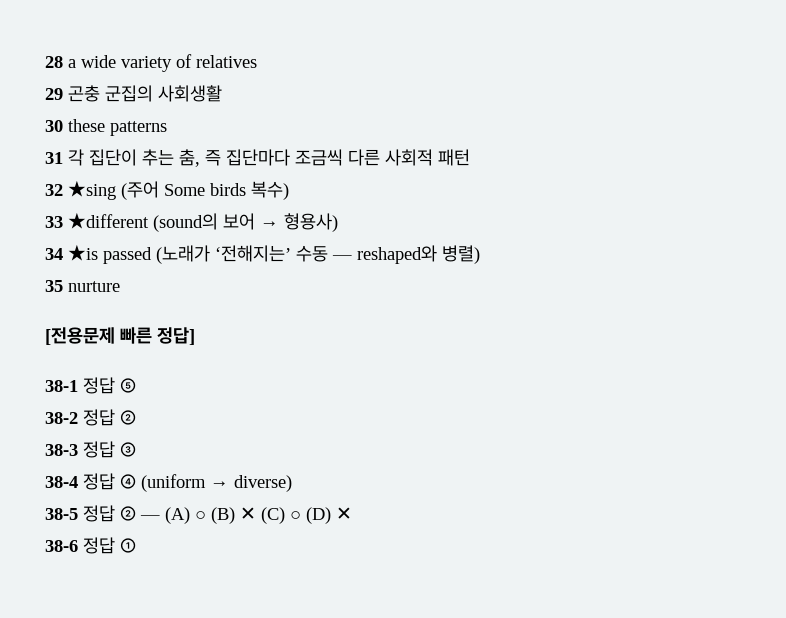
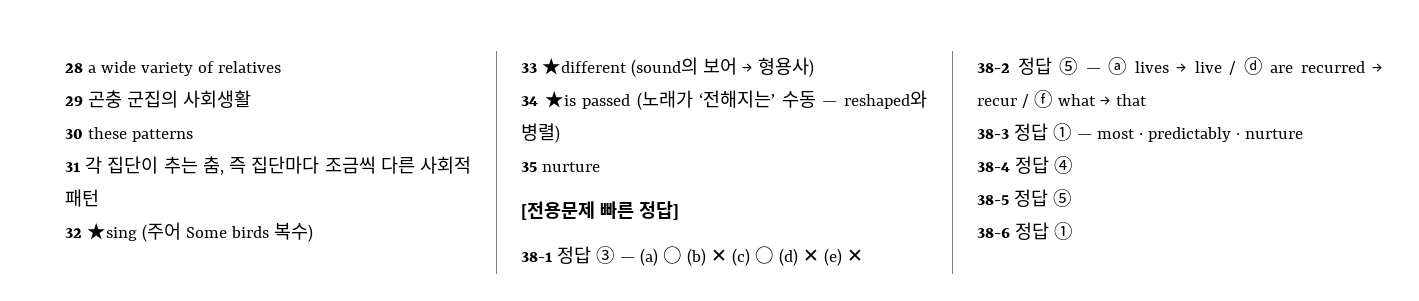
- 38-1 정답 ⑤
- 38-2 정답 ②
- 38-3 정답 ③
+ 38-1 정답 ③ — (a) ○ (b) ✕ (c) ○ (d) ✕ (e) ✕
+ 38-2 정답 ⑤ — ⓐ lives → live / ⓓ are recurred → recur / ⓕ what → that
+ 38-3 정답 ① — most · predictably · nurture
- 38-4 정답 ④ (uniform → diverse)
+ 38-4 정답 ④
- 38-5 정답 ② — (A) ○ (B) ✕ (C) ○ (D) ✕
+ 38-5 정답 ⑤

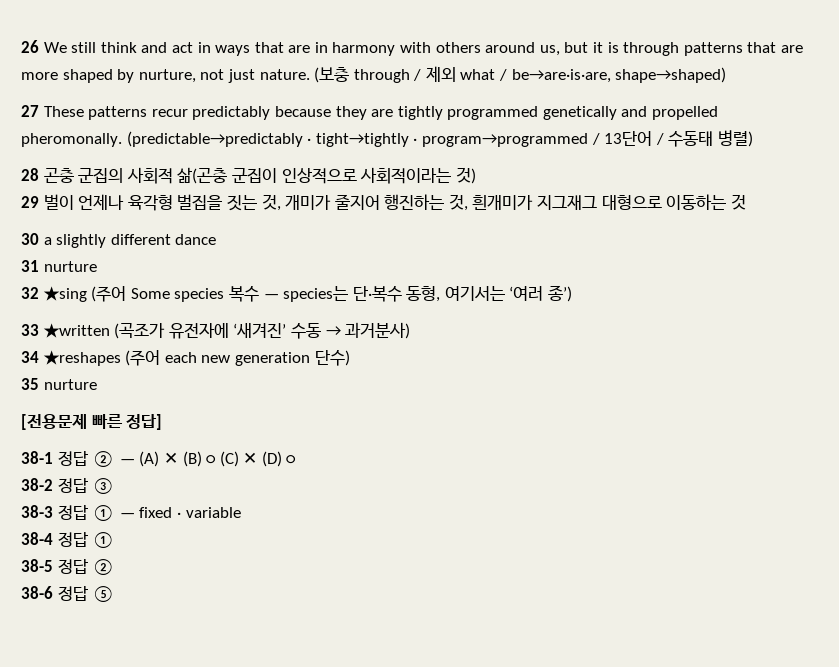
- 28 a wide variety of relatives
- 29 곤충 군집의 사회생활
- 30 these patterns
- 31 각 집단이 추는 춤, 즉 집단마다 조금씩 다른 사회적 패턴
- 32 ★sing (주어 Some birds 복수)
- 33 ★different (sound의 보어 → 형용사)
- 34 ★is passed (노래가 ‘전해지는’ 수동 — reshaped와 병렬)
+ 26 We still think and act in ways that are in harmony with others around us, but it is through patterns that are more shaped by nurture, not just nature. (보충 through / 제외 what / be→are·is·are, shape→shaped)
+ 27 These patterns recur predictably because they are tightly programmed genetically and propelled pheromonally. (predictable→predictably · tight→tightly · program→programmed / 13단어 / 수동태 병렬)
+ 28 곤충 군집의 사회적 삶(곤충 군집이 인상적으로 사회적이라는 것)
+ 29 벌이 언제나 육각형 벌집을 짓는 것, 개미가 줄지어 행진하는 것, 흰개미가 지그재그 대형으로 이동하는 것
+ 30 a slightly different dance
+ 31 nurture
+ 32 ★sing (주어 Some species 복수 — species는 단·복수 동형, 여기서는 ‘여러 종’)
+ 33 ★written (곡조가 유전자에 ‘새겨진’ 수동 → 과거분사)
+ 34 ★reshapes (주어 each new generation 단수)
- 38-1 정답 ③ — (a) ○ (b) ✕ (c) ○ (d) ✕ (e) ✕
- 38-2 정답 ⑤ — ⓐ lives → live / ⓓ are recurred → recur / ⓕ what → that
+ 38-1 정답 ② — (A) ✕ (B) ○ (C) ✕ (D) ○
+ 38-2 정답 ③
- 38-3 정답 ① — most · predictably · nurture
+ 38-3 정답 ① — fixed · variable
- 38-4 정답 ④
+ 38-4 정답 ①
- 38-5 정답 ⑤
+ 38-5 정답 ②
- 38-6 정답 ①
+ 38-6 정답 ⑤

